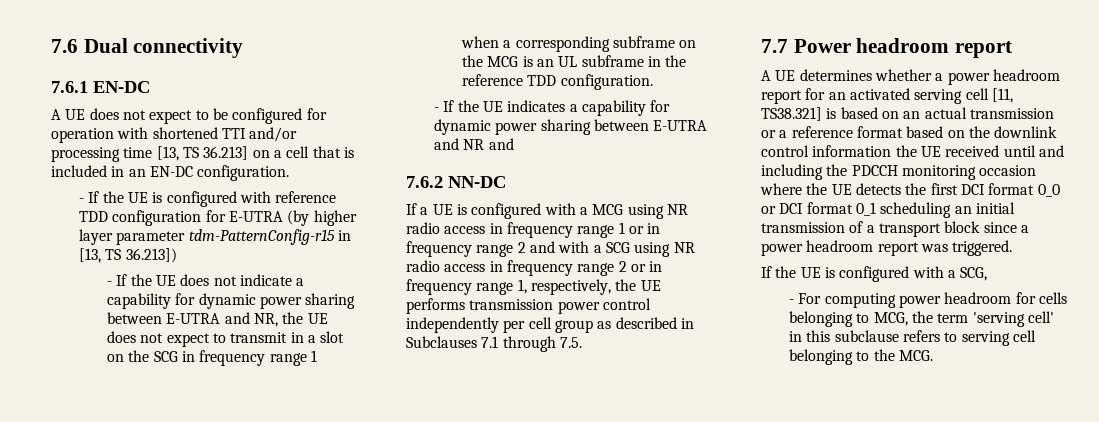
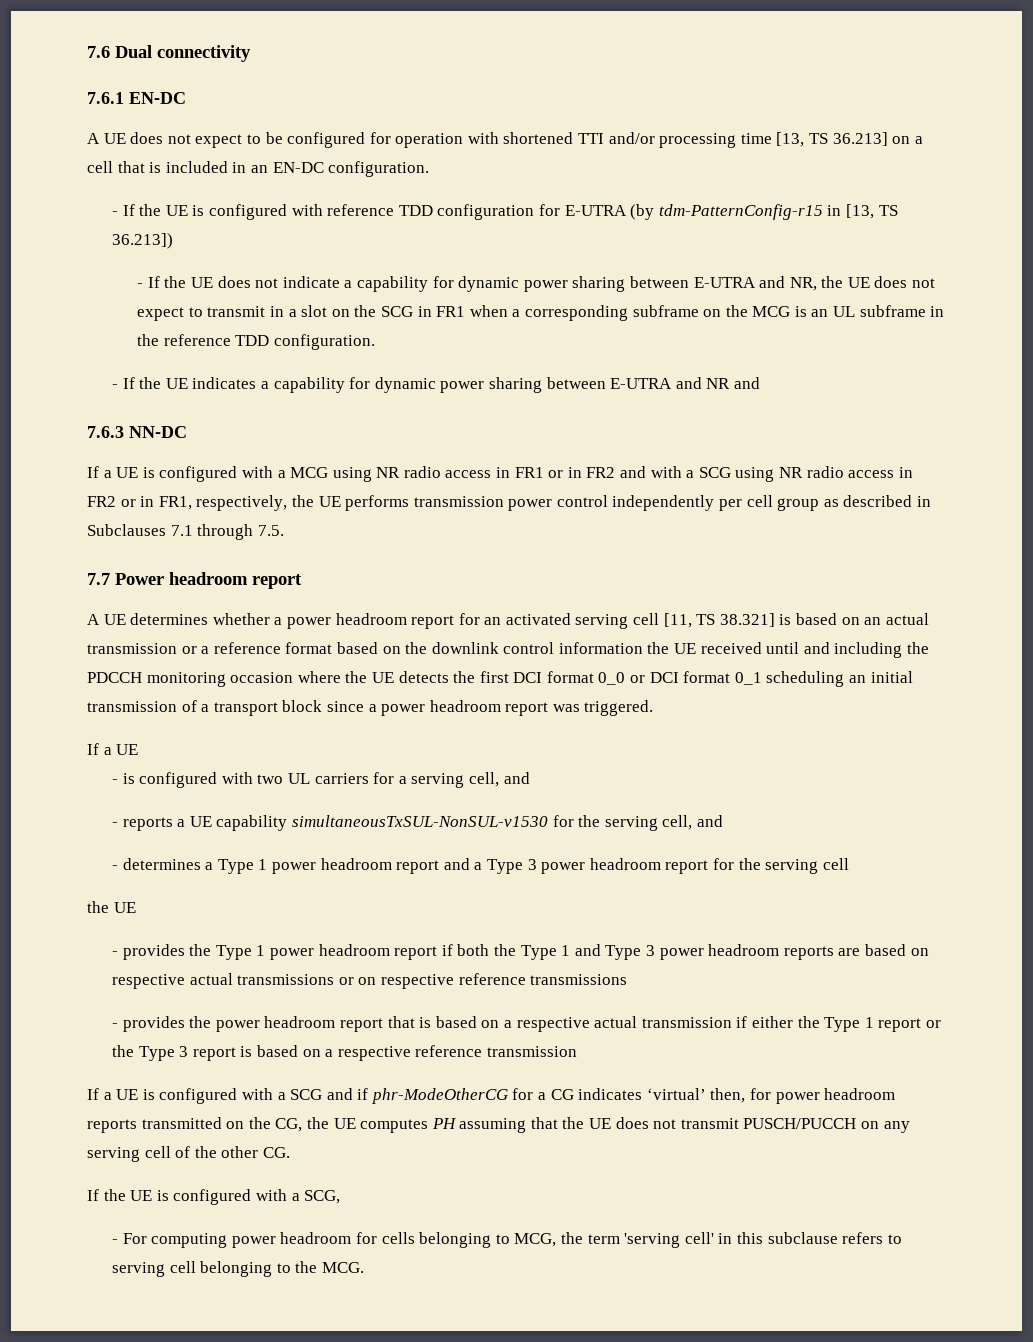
- - If the UE is configured with reference TDD configuration for E-UTRA (by higher layer parameter tdm-PatternConfig-r15 in [13, TS 36.213])
+ - If the UE is configured with reference TDD configuration for E-UTRA (by tdm-PatternConfig-r15 in [13, TS 36.213])
- - If the UE does not indicate a capability for dynamic power sharing between E-UTRA and NR, the UE does not expect to transmit in a slot on the SCG in frequency range 1 when a corresponding subframe on the MCG is an UL subframe in the reference TDD configuration.
+ - If the UE does not indicate a capability for dynamic power sharing between E-UTRA and NR, the UE does not expect to transmit in a slot on the SCG in FR1 when a corresponding subframe on the MCG is an UL subframe in the reference TDD configuration.
- 7.6.2 NN-DC
+ 7.6.3 NN-DC
- If a UE is configured with a MCG using NR radio access in frequency range 1 or in frequency range 2 and with a SCG using NR radio access in frequency range 2 or in frequency range 1, respectively, the UE performs transmission power control independently per cell group as described in Subclauses 7.1 through 7.5.
+ If a UE is configured with a MCG using NR radio access in FR1 or in FR2 and with a SCG using NR radio access in FR2 or in FR1, respectively, the UE performs transmission power control independently per cell group as described in Subclauses 7.1 through 7.5.
- A UE determines whether a power headroom report for an activated serving cell [11, TS38.321] is based on an actual transmission or a reference format based on the downlink control information the UE received until and including the PDCCH monitoring occasion where the UE detects the first DCI format 0_0 or DCI format 0_1 scheduling an initial transmission of a transport block since a power headroom report was triggered.
+ A UE determines whether a power headroom report for an activated serving cell [11, TS 38.321] is based on an actual transmission or a reference format based on the downlink control information the UE received until and including the PDCCH monitoring occasion where the UE detects the first DCI format 0_0 or DCI format 0_1 scheduling an initial transmission of a transport block since a power headroom report was triggered.
+ If a UE
+ - is configured with two UL carriers for a serving cell, and
+ - reports a UE capability simultaneousTxSUL-NonSUL-v1530 for the serving cell, and
+ - determines a Type 1 power headroom report and a Type 3 power headroom report for the serving cell
+ the UE
+ - provides the Type 1 power headroom report if both the Type 1 and Type 3 power headroom reports are based on respective actual transmissions or on respective reference transmissions
+ - provides the power headroom report that is based on a respective actual transmission if either the Type 1 report or the Type 3 report is based on a respective reference transmission
+ If a UE is configured with a SCG and if phr-ModeOtherCG for a CG indicates ‘virtual’ then, for power headroom reports transmitted on the CG, the UE computes PH assuming that the UE does not transmit PUSCH/PUCCH on any serving cell of the other CG.

